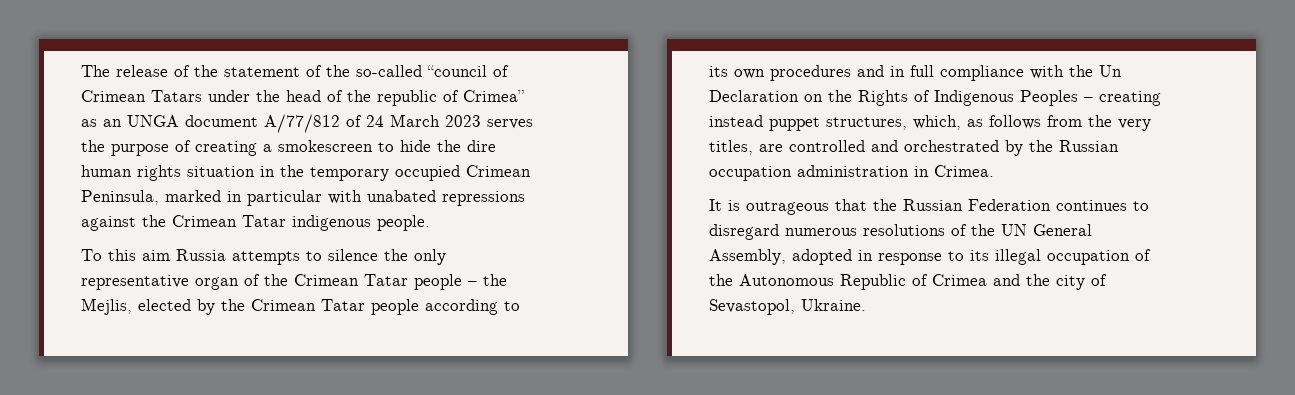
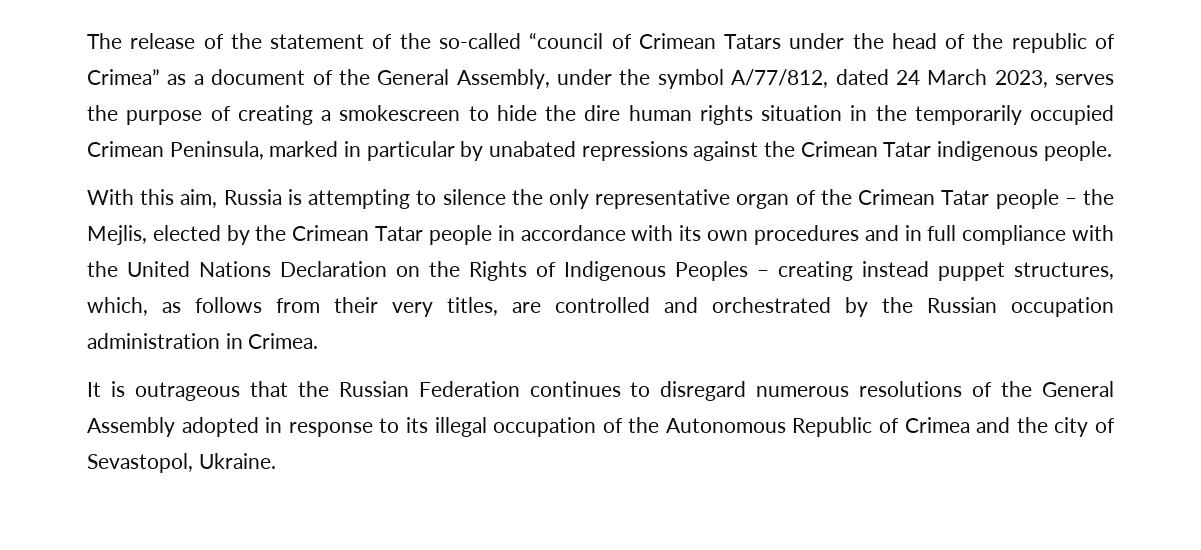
- The release of the statement of the so-called “council of Crimean Tatars under the head of the republic of Crimea” as an UNGA document A/77/812 of 24 March 2023 serves the purpose of creating a smokescreen to hide the dire human rights situation in the temporary occupied Crimean Peninsula, marked in particular with unabated repressions against the Crimean Tatar indigenous people.
+ The release of the statement of the so-called “council of Crimean Tatars under the head of the republic of Crimea” as a document of the General Assembly, under the symbol A/77/812, dated 24 March 2023, serves the purpose of creating a smokescreen to hide the dire human rights situation in the temporarily occupied Crimean Peninsula, marked in particular by unabated repressions against the Crimean Tatar indigenous people.
- To this aim Russia attempts to silence the only representative organ of the Crimean Tatar people – the Mejlis, elected by the Crimean Tatar people according to its own procedures and in full compliance with the Un Declaration on the Rights of Indigenous Peoples – creating instead puppet structures, which, as follows from the very titles, are controlled and orchestrated by the Russian occupation administration in Crimea.
+ With this aim, Russia is attempting to silence the only representative organ of the Crimean Tatar people – the Mejlis, elected by the Crimean Tatar people in accordance with its own procedures and in full compliance with the United Nations Declaration on the Rights of Indigenous Peoples – creating instead puppet structures, which, as follows from their very titles, are controlled and orchestrated by the Russian occupation administration in Crimea.
- It is outrageous that the Russian Federation continues to disregard numerous resolutions of the UN General Assembly, adopted in response to its illegal occupation of the Autonomous Republic of Crimea and the city of Sevastopol, Ukraine.
+ It is outrageous that the Russian Federation continues to disregard numerous resolutions of the General Assembly adopted in response to its illegal occupation of the Autonomous Republic of Crimea and the city of Sevastopol, Ukraine.

